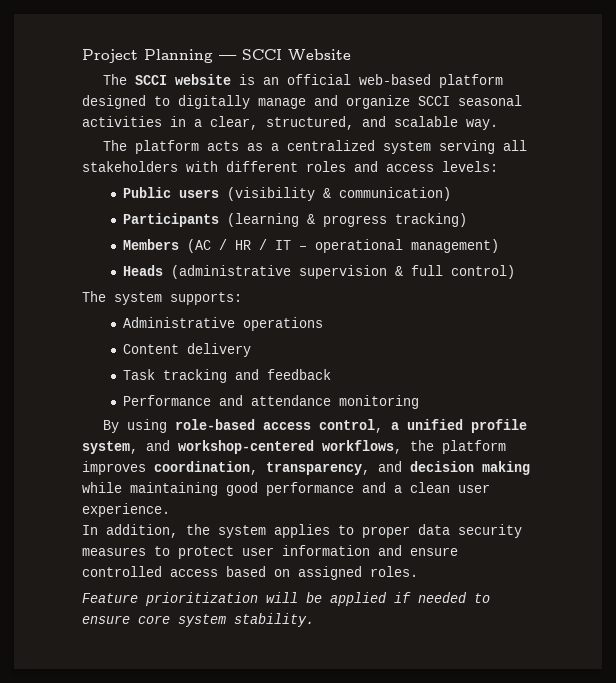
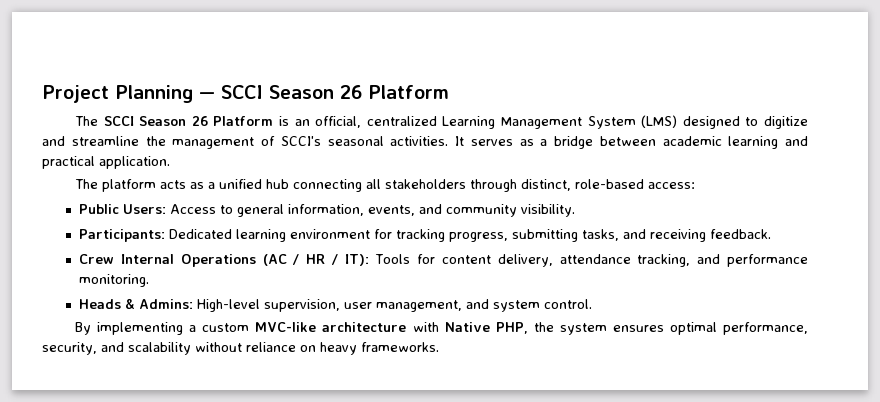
- Project Planning — SCCI Website
+ Project Planning — SCCI Season 26 Platform
- The SCCI website is an official web-based platform designed to digitally manage and organize SCCI seasonal activities in a clear, structured, and scalable way.
+ The SCCI Season 26 Platform is an official, centralized Learning Management System (LMS) designed to digitize and streamline the management of SCCI's seasonal activities. It serves as a bridge between academic learning and practical application.
- The platform acts as a centralized system serving all stakeholders with different roles and access levels:
- Public users (visibility & communication)
- Participants (learning & progress tracking)
- Members (AC / HR / IT – operational management)
- Heads (administrative supervision & full control)
- The system supports:
- Administrative operations
- Content delivery
- Task tracking and feedback
- Performance and attendance monitoring
- By using role-based access control, a unified profile system, and workshop-centered workflows, the platform improves coordination, transparency, and decision making while maintaining good performance and a clean user experience.
- In addition, the system applies to proper data security measures to protect user information and ensure controlled access based on assigned roles.
- Feature prioritization will be applied if needed to ensure core system stability.
+ The platform acts as a unified hub connecting all stakeholders through distinct, role-based access:
+ Public Users: Access to general information, events, and community visibility.
+ Participants: Dedicated learning environment for tracking progress, submitting tasks, and receiving feedback.
+ Crew Internal Operations (AC / HR / IT): Tools for content delivery, attendance tracking, and performance monitoring.
+ Heads & Admins: High-level supervision, user management, and system control.
+ By implementing a custom MVC-like architecture with Native PHP, the system ensures optimal performance, security, and scalability without reliance on heavy frameworks.

